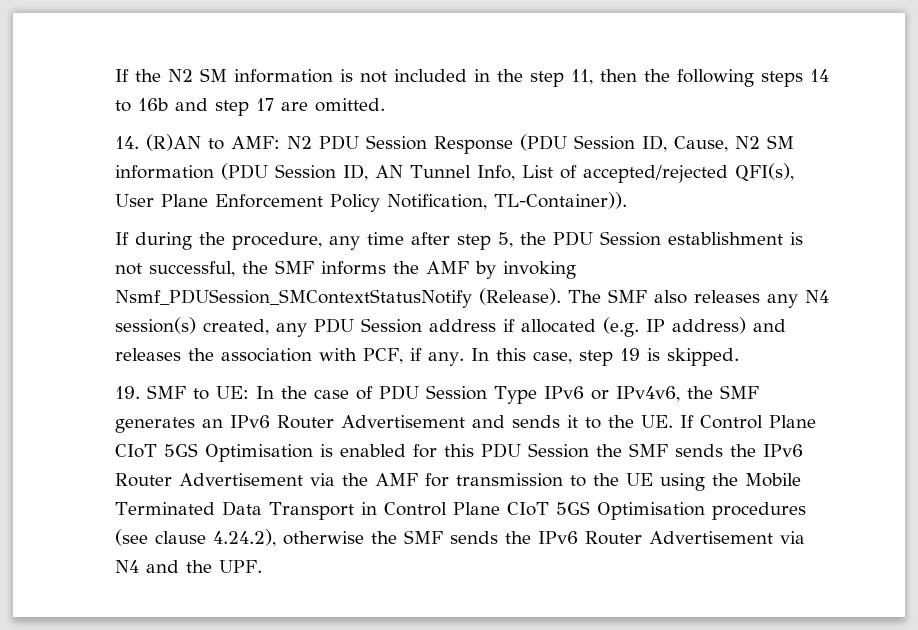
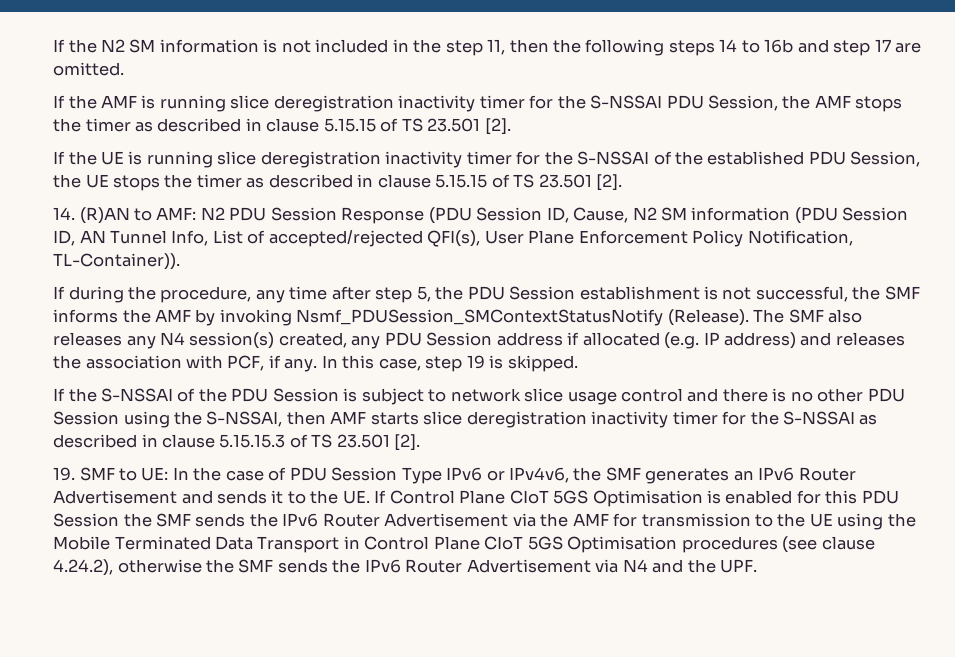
+ If the AMF is running slice deregistration inactivity timer for the S-NSSAI PDU Session, the AMF stops the timer as described in clause 5.15.15 of TS 23.501 [2].
+ If the UE is running slice deregistration inactivity timer for the S-NSSAI of the established PDU Session, the UE stops the timer as described in clause 5.15.15 of TS 23.501 [2].
+ If the S-NSSAI of the PDU Session is subject to network slice usage control and there is no other PDU Session using the S-NSSAI, then AMF starts slice deregistration inactivity timer for the S-NSSAI as described in clause 5.15.15.3 of TS 23.501 [2].

